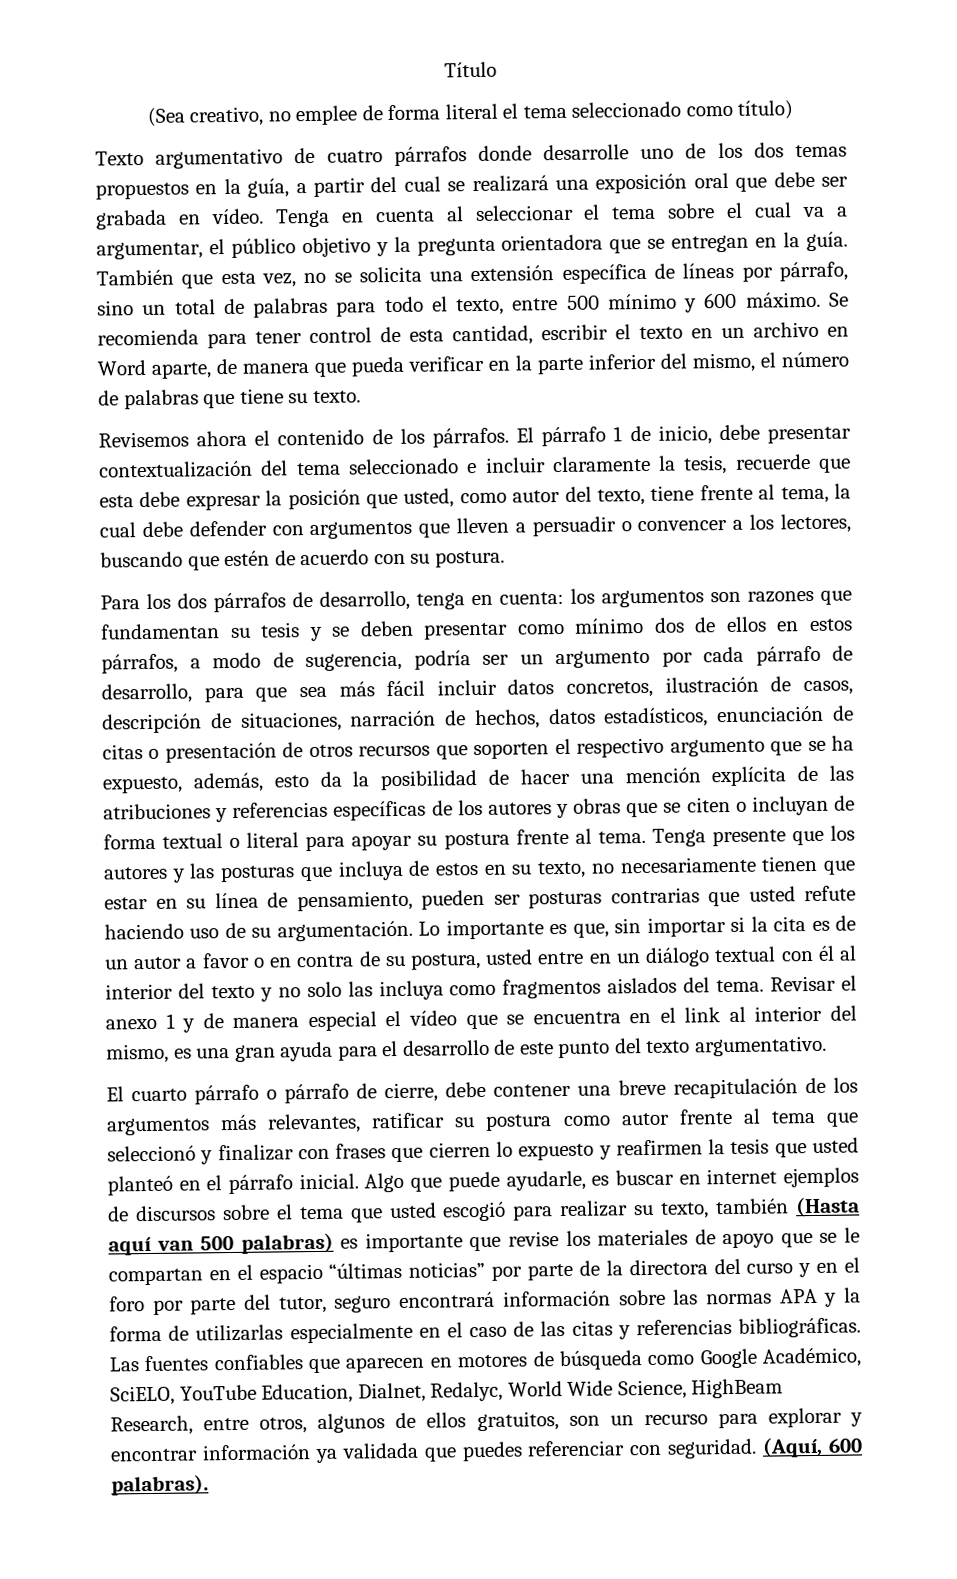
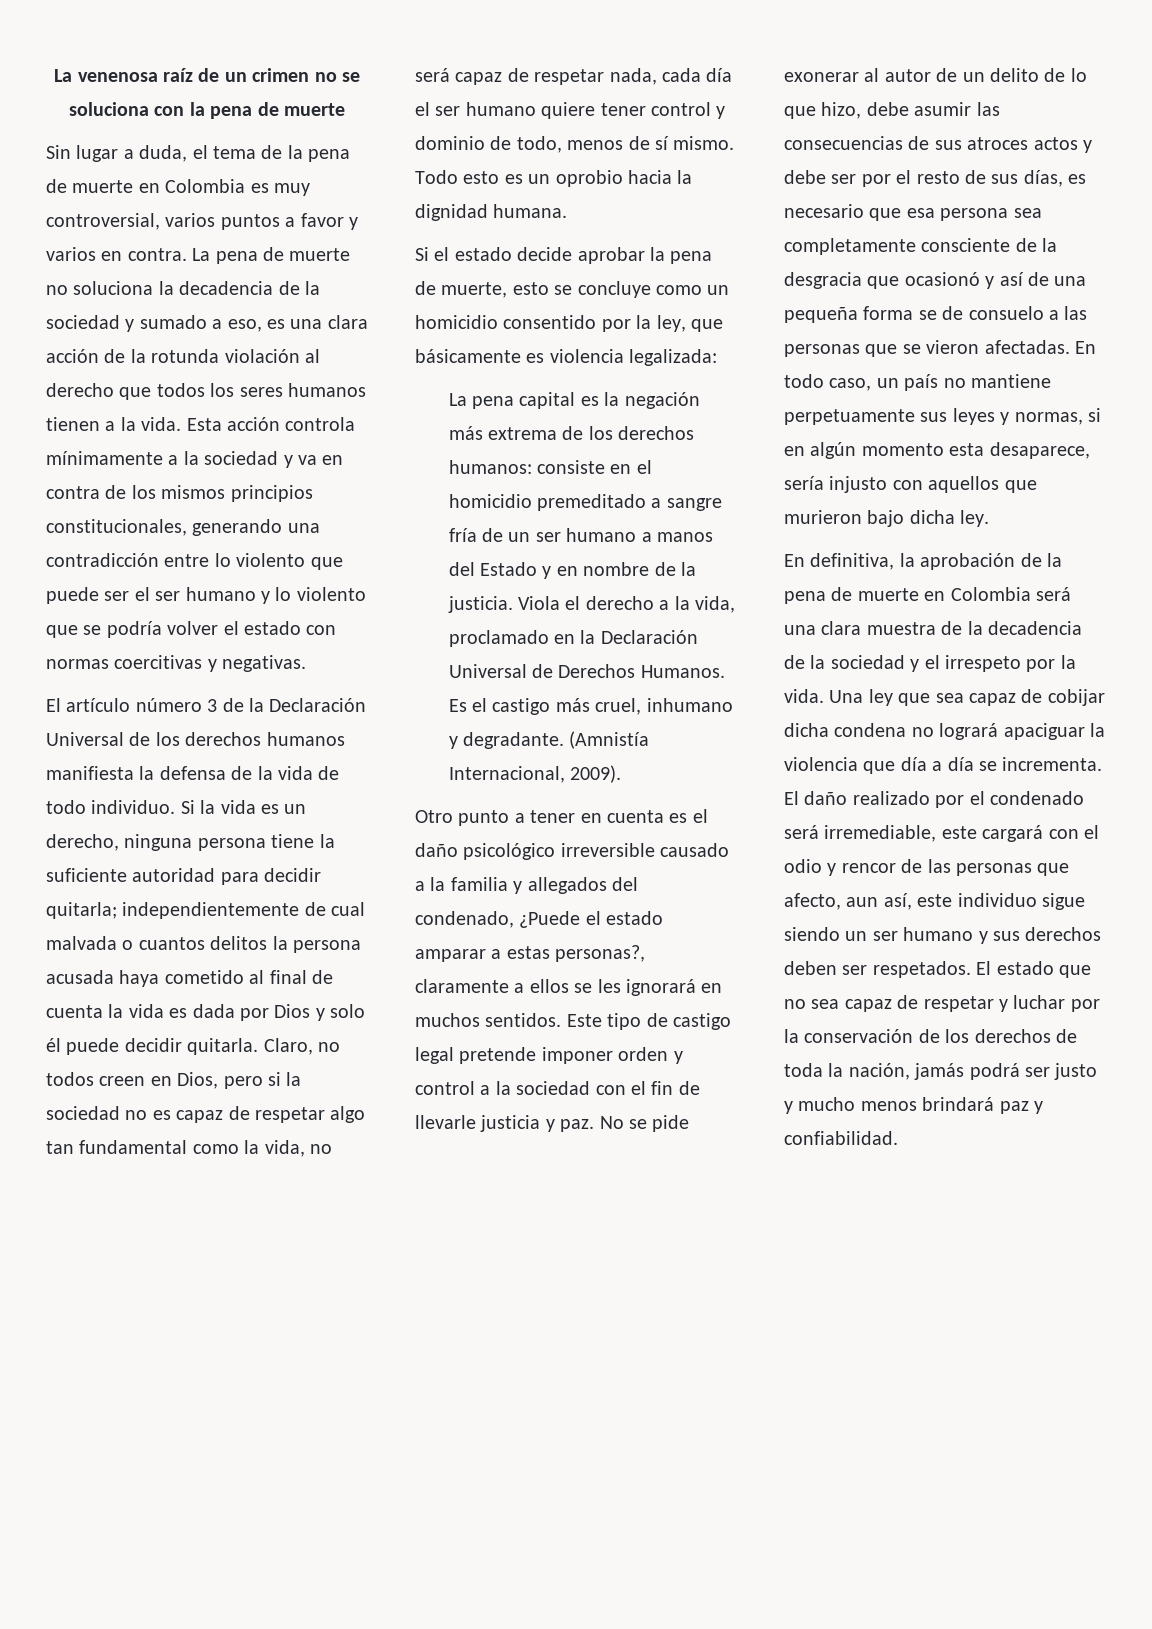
- Título
- (Sea creativo, no emplee de forma literal el tema seleccionado como título)
- Texto argumentativo de cuatro párrafos donde desarrolle uno de los dos temas propuestos en la guía, a partir del cual se realizará una exposición oral que debe ser grabada en vídeo. Tenga en cuenta al seleccionar el tema sobre el cual va a argumentar, el público objetivo y la pregunta orientadora que se entregan en la guía. También que esta vez, no se solicita una extensión específica de líneas por párrafo, sino un total de palabras para todo el texto, entre 500 mínimo y 600 máximo. Se recomienda para tener control de esta cantidad, escribir el texto en un archivo en Word aparte, de manera que pueda verificar en la parte inferior del mismo, el número de palabras que tiene su texto.
- Revisemos ahora el contenido de los párrafos. El párrafo 1 de inicio, debe presentar contextualización del tema seleccionado e incluir claramente la tesis, recuerde que esta debe expresar la posición que usted, como autor del texto, tiene frente al tema, la cual debe defender con argumentos que lleven a persuadir o convencer a los lectores, buscando que estén de acuerdo con su postura.
- Para los dos párrafos de desarrollo, tenga en cuenta: los argumentos son razones que fundamentan su tesis y se deben presentar como mínimo dos de ellos en estos párrafos, a modo de sugerencia, podría ser un argumento por cada párrafo de desarrollo, para que sea más fácil incluir datos concretos, ilustración de casos, descripción de situaciones, narración de hechos, datos estadísticos, enunciación de citas o presentación de otros recursos que soporten el respectivo argumento que se ha expuesto, además, esto da la posibilidad de hacer una mención explícita de las atribuciones y referencias específicas de los autores y obras que se citen o incluyan de forma textual o literal para apoyar su postura frente al tema. Tenga presente que los autores y las posturas que incluya de estos en su texto, no necesariamente tienen que estar en su línea de pensamiento, pueden ser posturas contrarias que usted refute haciendo uso de su argumentación. Lo importante es que, sin importar si la cita es de un autor a favor o en contra de su postura, usted entre en un diálogo textual con él al interior del texto y no solo las incluya como fragmentos aislados del tema. Revisar el anexo 1 y de manera especial el vídeo que se encuentra en el link al interior del mismo, es una gran ayuda para el desarrollo de este punto del texto argumentativo.
- El cuarto párrafo o párrafo de cierre, debe contener una breve recapitulación de los argumentos más relevantes, ratificar su postura como autor frente al tema que seleccionó y finalizar con frases que cierren lo expuesto y reafirmen la tesis que usted planteó en el párrafo inicial. Algo que puede ayudarle, es buscar en internet ejemplos de discursos sobre el tema que usted escogió para realizar su texto, también (Hasta aquí van 500 palabras) es importante que revise los materiales de apoyo que se le compartan en el espacio “últimas noticias” por parte de la directora del curso y en el foro por parte del tutor, seguro encontrará información sobre las normas APA y la forma de utilizarlas especialmente en el caso de las citas y referencias bibliográficas. Las fuentes confiables que aparecen en motores de búsqueda como Google Académico, SciELO, YouTube Education, Dialnet, Redalyc, World Wide Science, HighBeam Research, entre otros, algunos de ellos gratuitos, son un recurso para explorar y encontrar información ya validada que puedes referenciar con seguridad. (Aquí, 600 palabras).
+ La venenosa raíz de un crimen no se soluciona con la pena de muerte
+ Sin lugar a duda, el tema de la pena de muerte en Colombia es muy controversial, varios puntos a favor y varios en contra. La pena de muerte no soluciona la decadencia de la sociedad y sumado a eso, es una clara acción de la rotunda violación al derecho que todos los seres humanos tienen a la vida. Esta acción controla mínimamente a la sociedad y va en contra de los mismos principios constitucionales, generando una contradicción entre lo violento que puede ser el ser humano y lo violento que se podría volver el estado con normas coercitivas y negativas.
+ El artículo número 3 de la Declaración Universal de los derechos humanos manifiesta la defensa de la vida de todo individuo. Si la vida es un derecho, ninguna persona tiene la suficiente autoridad para decidir quitarla; independientemente de cual malvada o cuantos delitos la persona acusada haya cometido al final de cuenta la vida es dada por Dios y solo él puede decidir quitarla. Claro, no todos creen en Dios, pero si la sociedad no es capaz de respetar algo tan fundamental como la vida, no será capaz de respetar nada, cada día el ser humano quiere tener control y dominio de todo, menos de sí mismo. Todo esto es un oprobio hacia la dignidad humana.
+ Si el estado decide aprobar la pena de muerte, esto se concluye como un homicidio consentido por la ley, que básicamente es violencia legalizada:
+ La pena capital es la negación más extrema de los derechos humanos: consiste en el homicidio premeditado a sangre fría de un ser humano a manos del Estado y en nombre de la justicia. Viola el derecho a la vida, proclamado en la Declaración Universal de Derechos Humanos. Es el castigo más cruel, inhumano y degradante. (Amnistía Internacional, 2009).
+ Otro punto a tener en cuenta es el daño psicológico irreversible causado a la familia y allegados del condenado, ¿Puede el estado amparar a estas personas?, claramente a ellos se les ignorará en muchos sentidos. Este tipo de castigo legal pretende imponer orden y control a la sociedad con el fin de llevarle justicia y paz. No se pide exonerar al autor de un delito de lo que hizo, debe asumir las consecuencias de sus atroces actos y debe ser por el resto de sus días, es necesario que esa persona sea completamente consciente de la desgracia que ocasionó y así de una pequeña forma se de consuelo a las personas que se vieron afectadas. En todo caso, un país no mantiene perpetuamente sus leyes y normas, si en algún momento esta desaparece, sería injusto con aquellos que murieron bajo dicha ley.
+ En definitiva, la aprobación de la pena de muerte en Colombia será una clara muestra de la decadencia de la sociedad y el irrespeto por la vida. Una ley que sea capaz de cobijar dicha condena no logrará apaciguar la violencia que día a día se incrementa. El daño realizado por el condenado será irremediable, este cargará con el odio y rencor de las personas que afecto, aun así, este individuo sigue siendo un ser humano y sus derechos deben ser respetados. El estado que no sea capaz de respetar y luchar por la conservación de los derechos de toda la nación, jamás podrá ser justo y mucho menos brindará paz y confiabilidad.

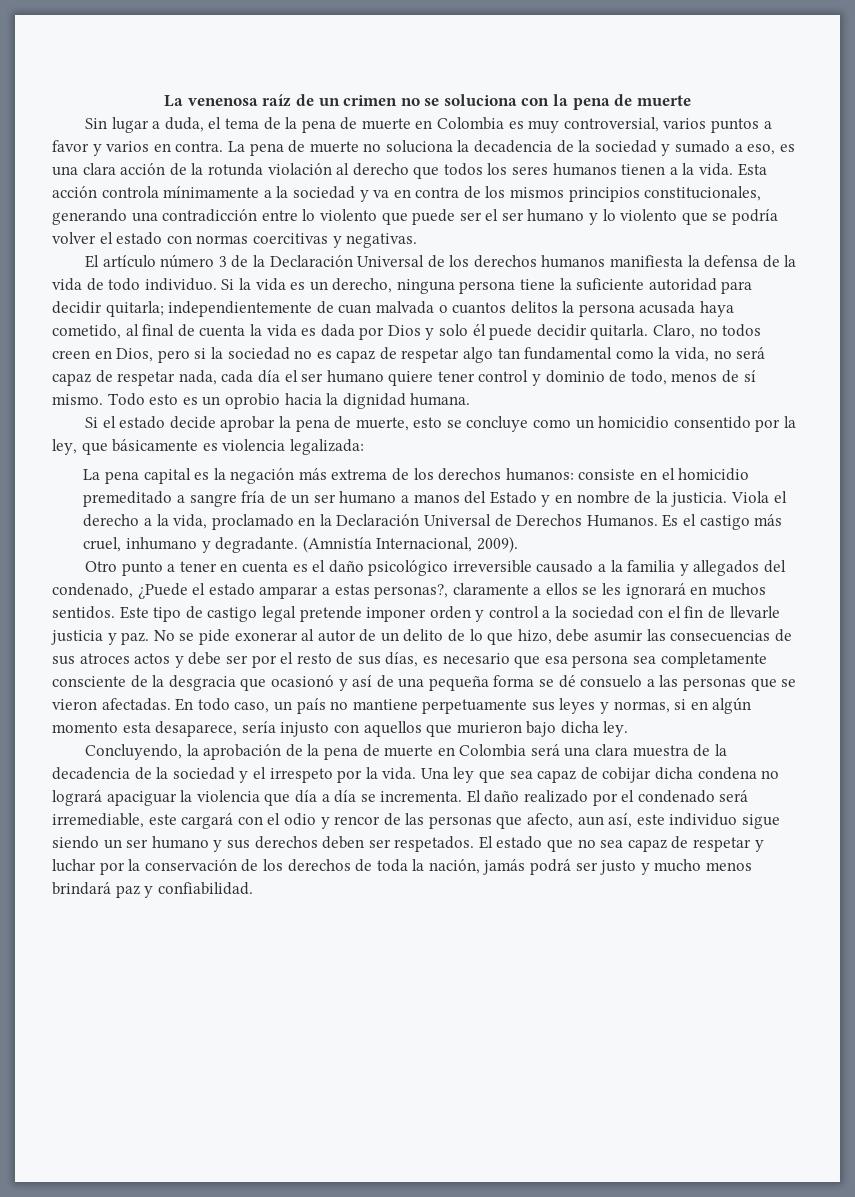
- Si la vida es un derecho, ninguna persona tiene la suficiente autoridad para decidir quitarla; independientemente de cual malvada o cuantos delitos la persona acusada haya cometido al final de cuenta la vida es dada por Dios y solo él puede decidir quitarla.
+ Si la vida es un derecho, ninguna persona tiene la suficiente autoridad para decidir quitarla; independientemente de cuan malvada o cuantos delitos la persona acusada haya cometido, al final de cuenta la vida es dada por Dios y solo él puede decidir quitarla.
- No se pide exonerar al autor de un delito de lo que hizo, debe asumir las consecuencias de sus atroces actos y debe ser por el resto de sus días, es necesario que esa persona sea completamente consciente de la desgracia que ocasionó y así de una pequeña forma se de consuelo a las personas que se vieron afectadas.
+ No se pide exonerar al autor de un delito de lo que hizo, debe asumir las consecuencias de sus atroces actos y debe ser por el resto de sus días, es necesario que esa persona sea completamente consciente de la desgracia que ocasionó y así de una pequeña forma se dé consuelo a las personas que se vieron afectadas.
- En definitiva, la aprobación de la pena de muerte en Colombia será una clara muestra de la decadencia de la sociedad y el irrespeto por la vida.
+ Concluyendo, la aprobación de la pena de muerte en Colombia será una clara muestra de la decadencia de la sociedad y el irrespeto por la vida.

